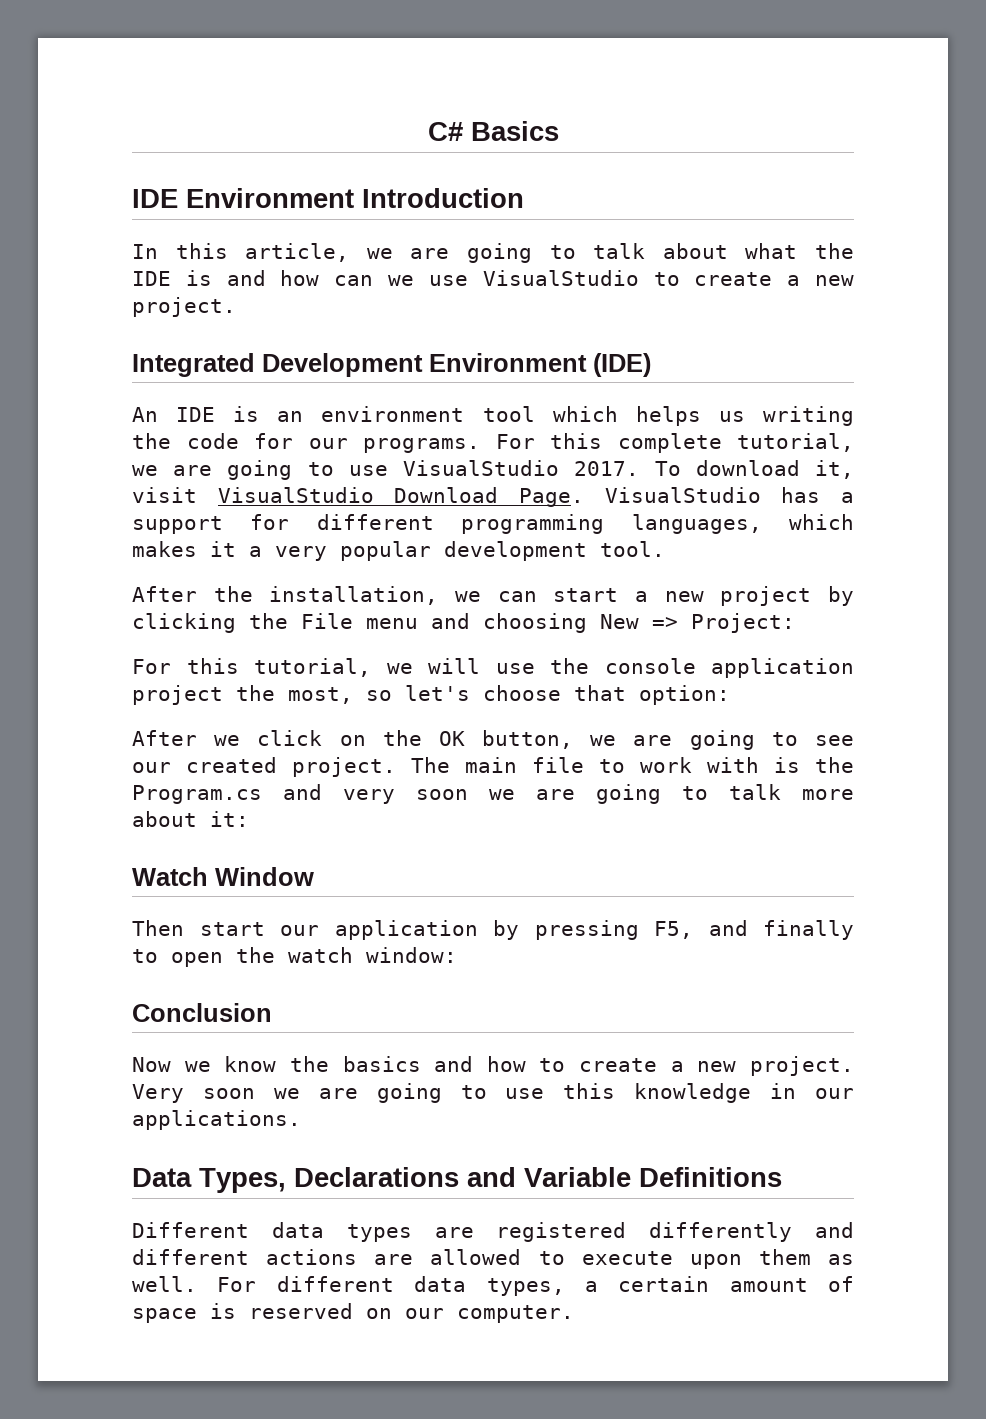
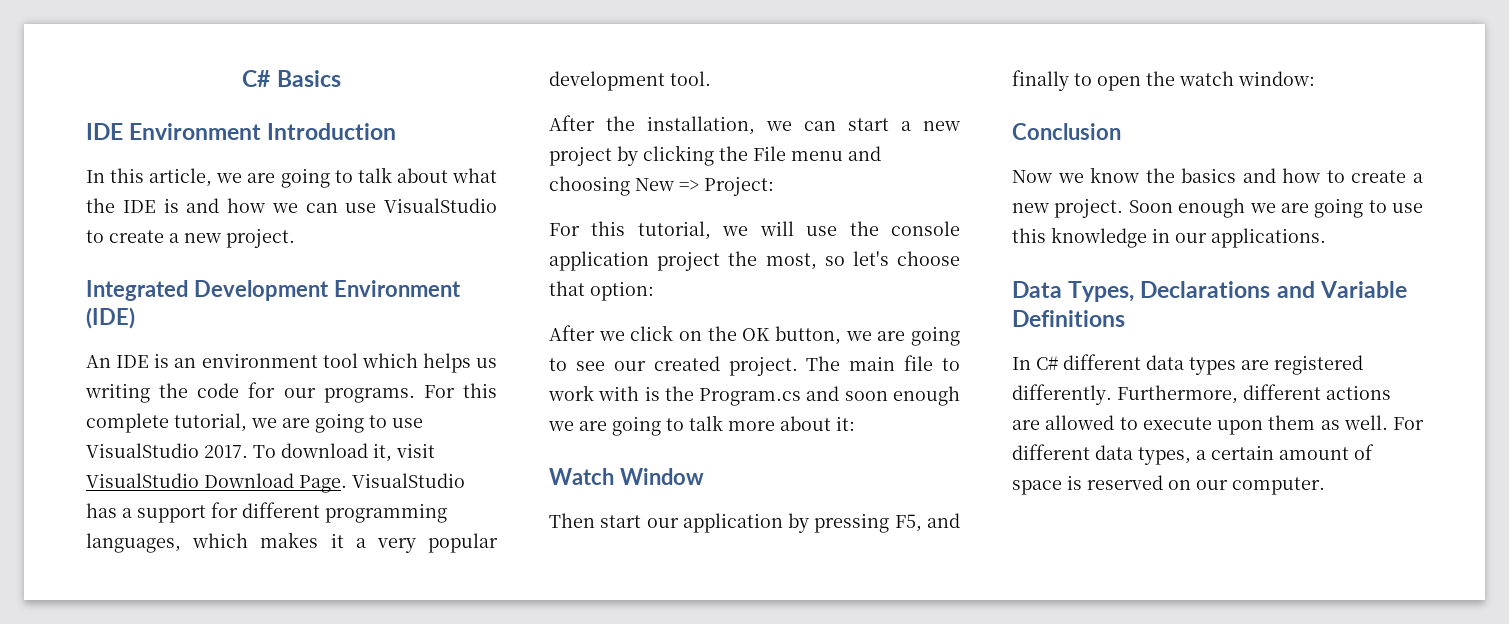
- In this article, we are going to talk about what the IDE is and how can we use VisualStudio to create a new project.
+ In this article, we are going to talk about what the IDE is and how we can use VisualStudio to create a new project.
- The main file to work with is the Program.cs and very soon we are going to talk more about it:
+ The main file to work with is the Program.cs and soon enough we are going to talk more about it:
- Very soon we are going to use this knowledge in our applications.
+ Soon enough we are going to use this knowledge in our applications.
- Different data types are registered differently and different actions are allowed to execute upon them as well.
+ In C# different data types are registered differently. Furthermore, different actions are allowed to execute upon them as well.

